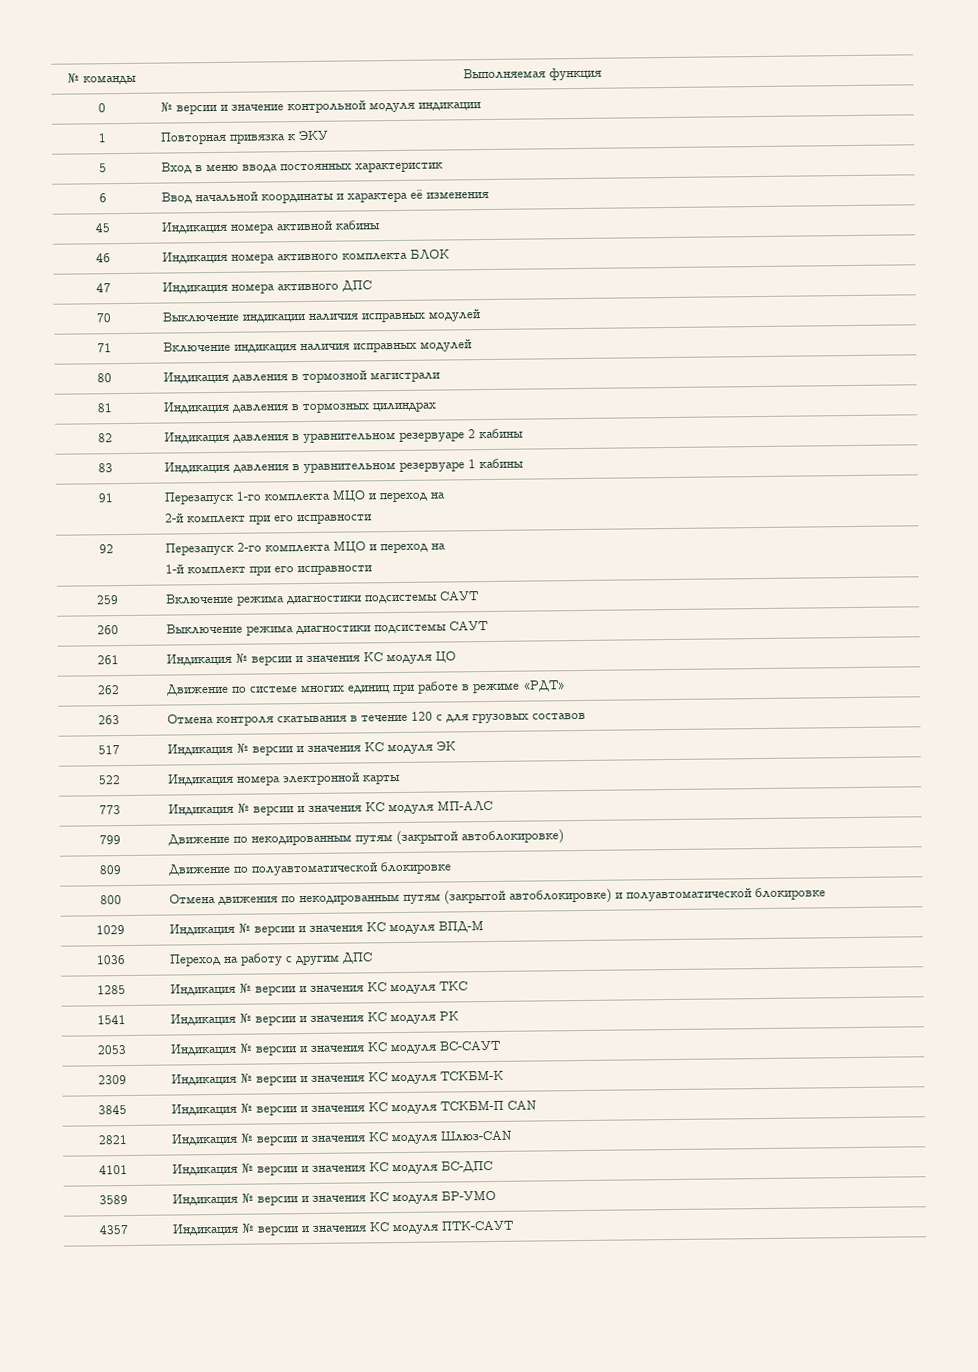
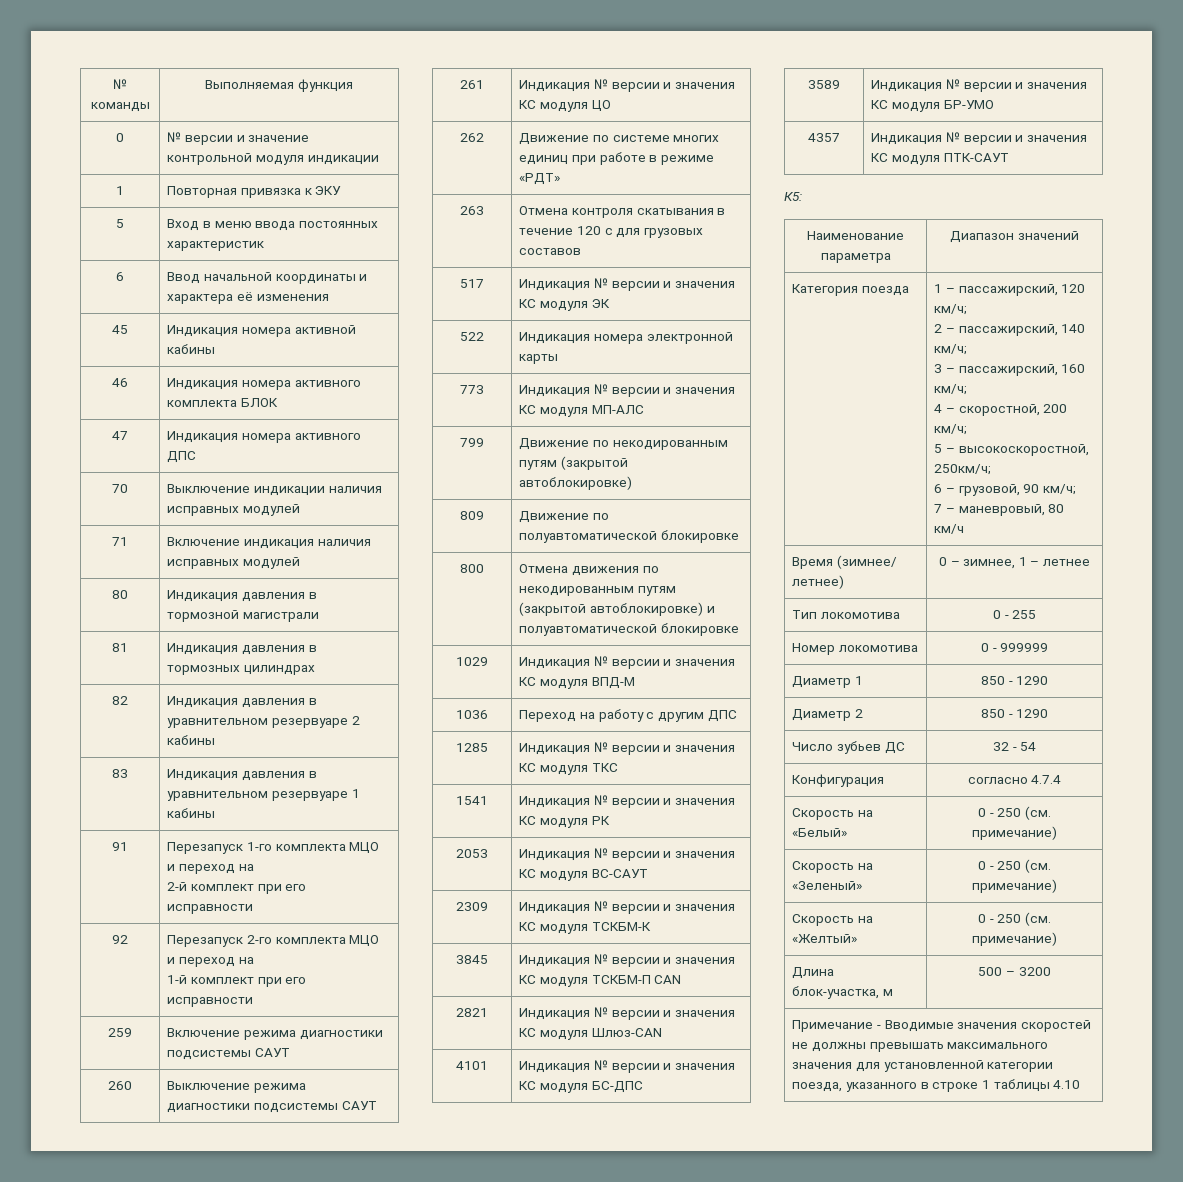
+ К5:
+ Наименование параметра | Диапазон значений
+ Категория поезда | 1 – пассажирский, 120 км/ч;
+ 2 – пассажирский, 140 км/ч;
+ 3 – пассажирский, 160 км/ч;
+ 4 – скоростной, 200 км/ч;
+ 5 – высокоскоростной, 250км/ч;
+ 6 – грузовой, 90 км/ч;
+ 7 – маневровый, 80 км/ч
+ Время (зимнее/ летнее) | 0 – зимнее, 1 – летнее
+ Тип локомотива | 0 - 255
+ Номер локомотива | 0 - 999999
+ Диаметр 1 | 850 - 1290
+ Диаметр 2 | 850 - 1290
+ Число зубьев ДС | 32 - 54
+ Конфигурация | согласно 4.7.4
+ Скорость на «Белый» | 0 - 250 (см. примечание)
+ Скорость на «Зеленый» | 0 - 250 (см. примечание)
+ Скорость на «Желтый» | 0 - 250 (см. примечание)
+ Длина блок-участка, м | 500 – 3200
+ Примечание - Вводимые значения скоростей не должны превышать максимального значения для установленной категории поезда, указанного в строке 1 таблицы 4.10

